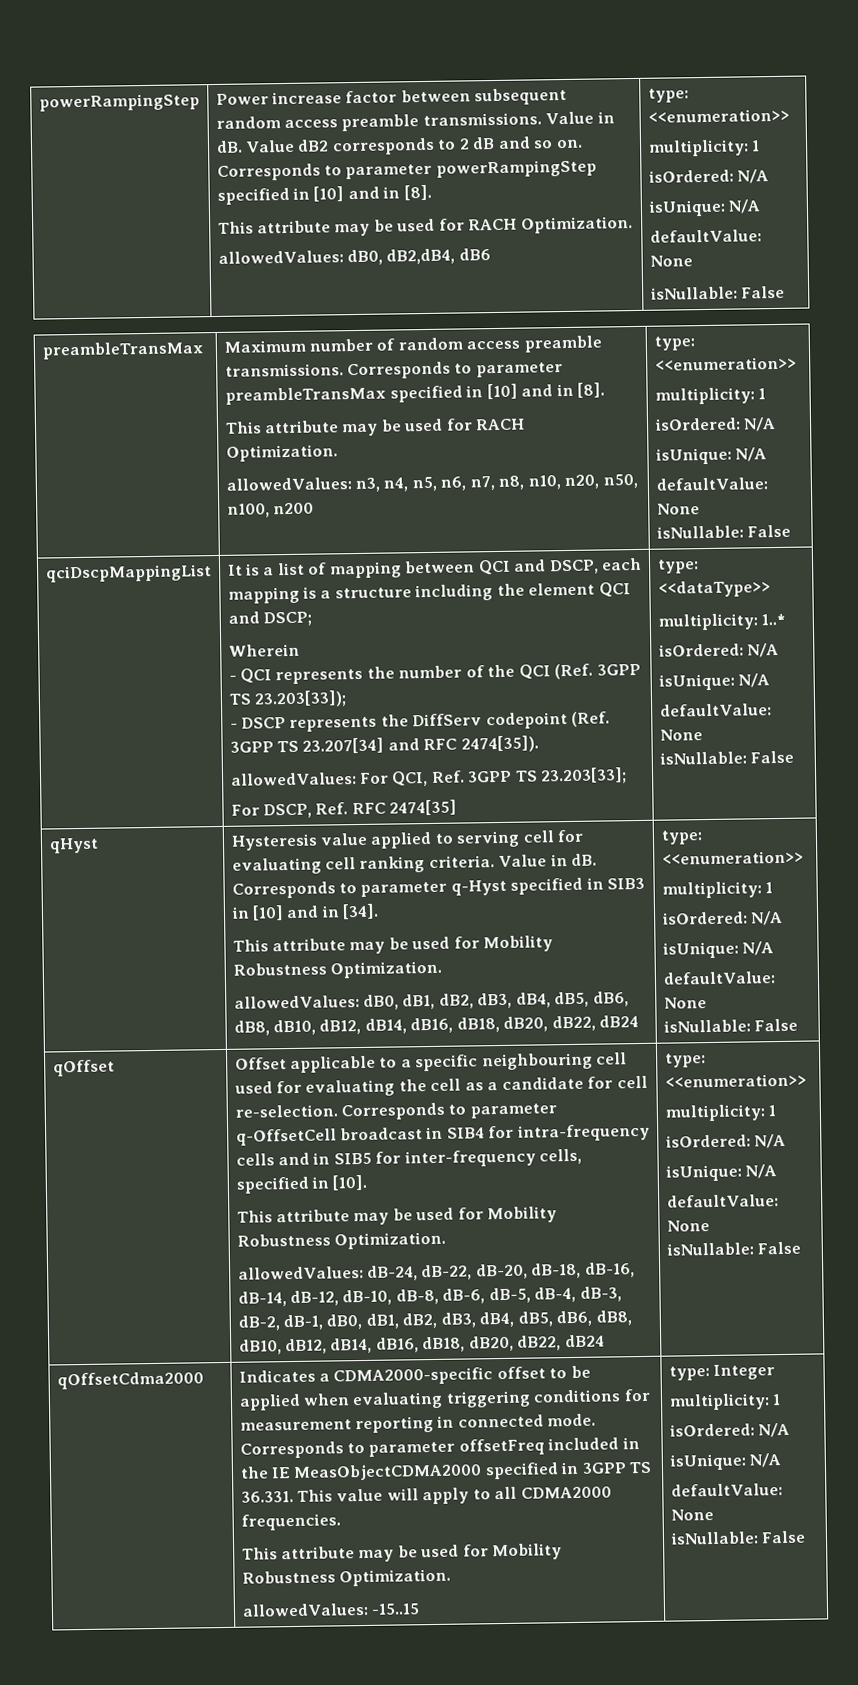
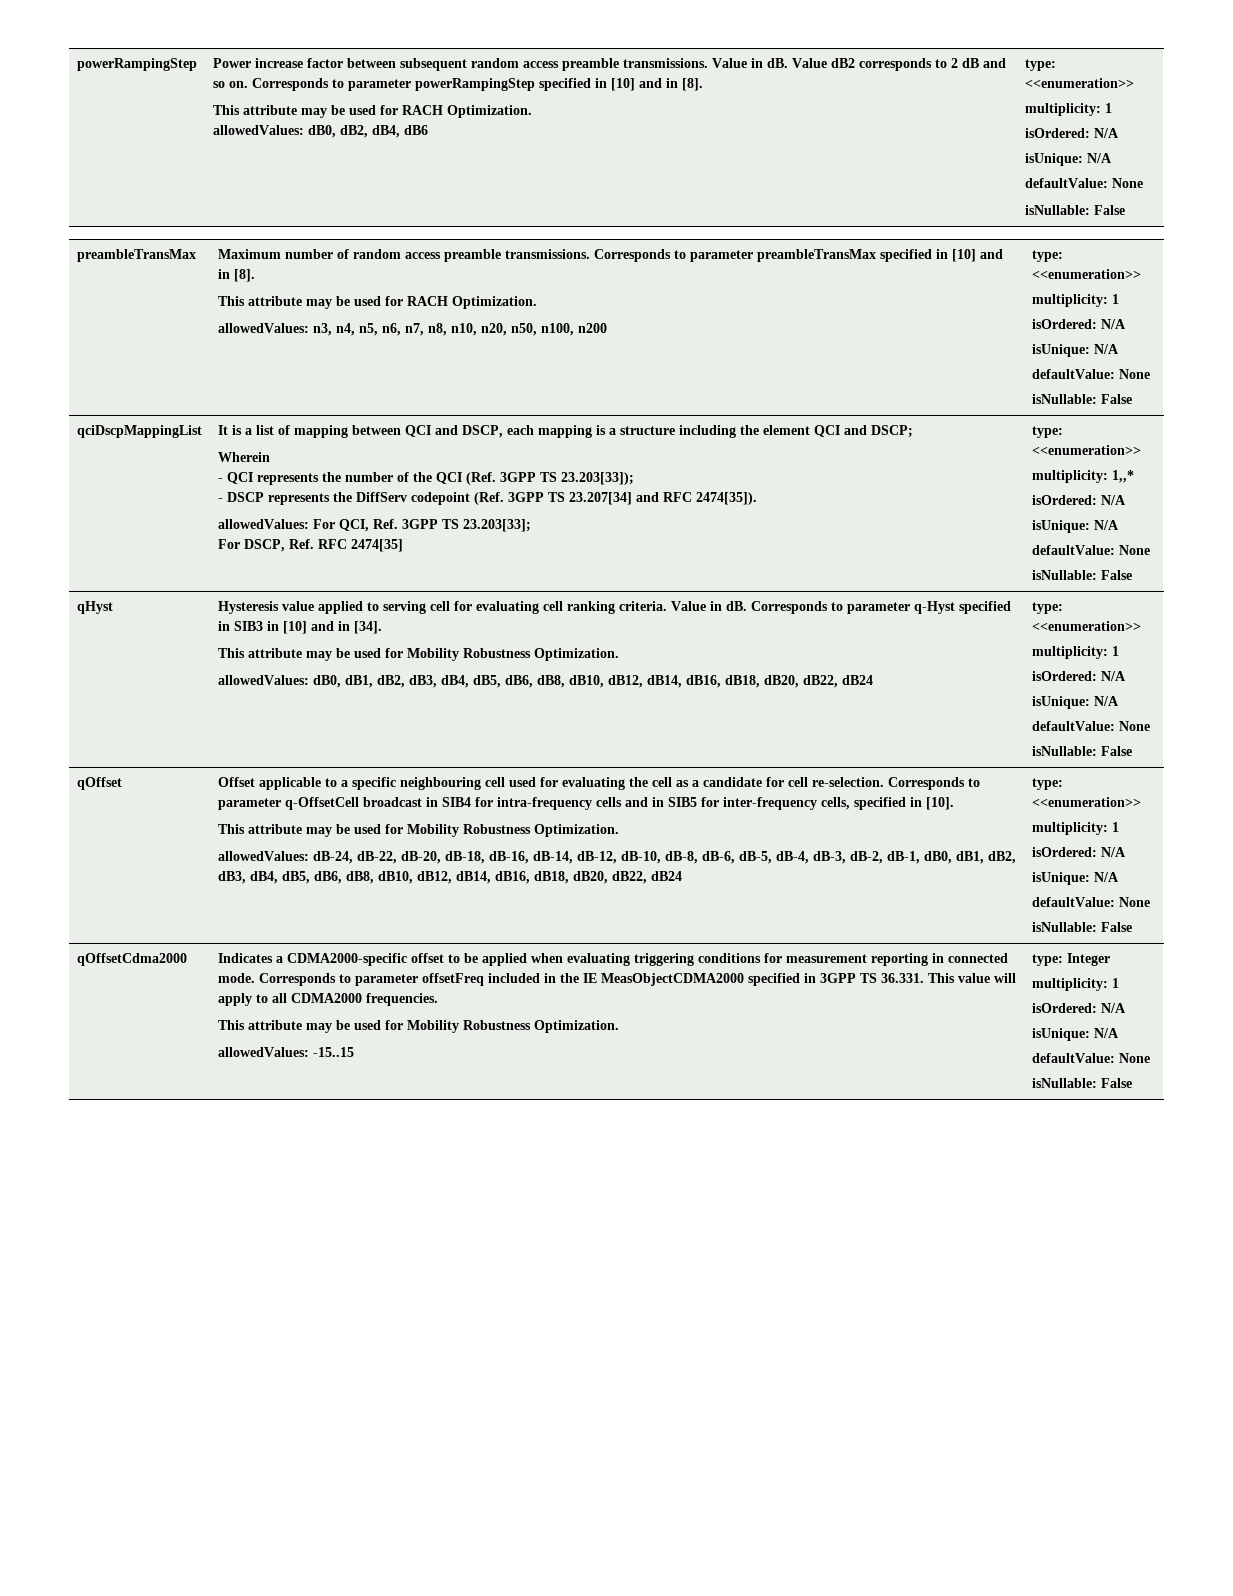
- allowedValues: dB0, dB2,dB4, dB6
+ allowedValues: dB0, dB2, dB4, dB6
- For DSCP, Ref. RFC 2474[35] | type: <<dataType>>
- multiplicity: 1..*
+ For DSCP, Ref. RFC 2474[35] | type: <<enumeration>>
+ multiplicity: 1,,*

